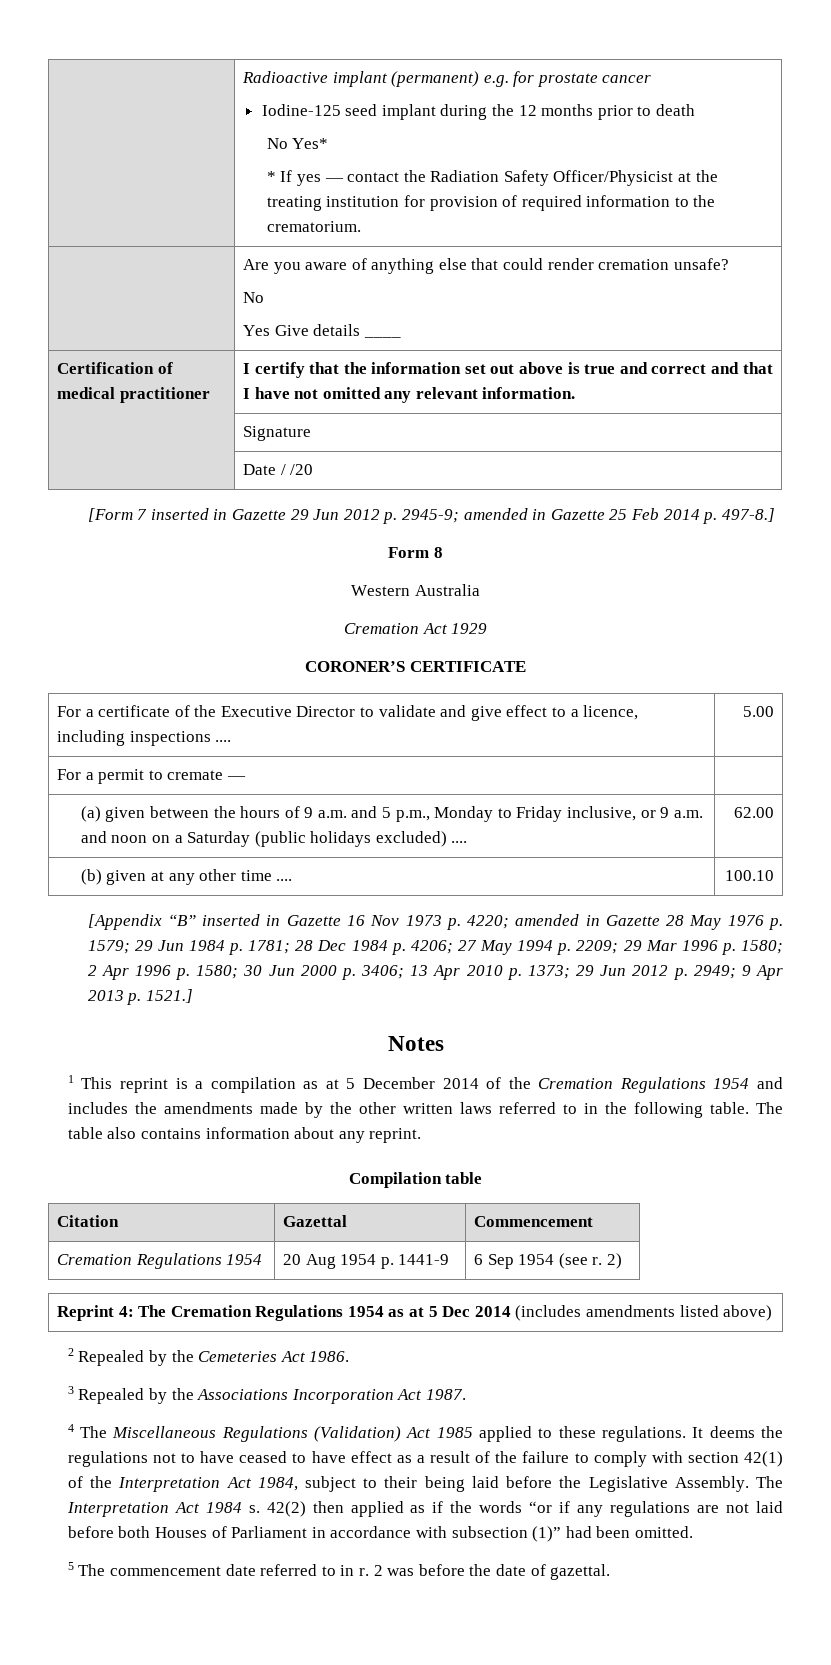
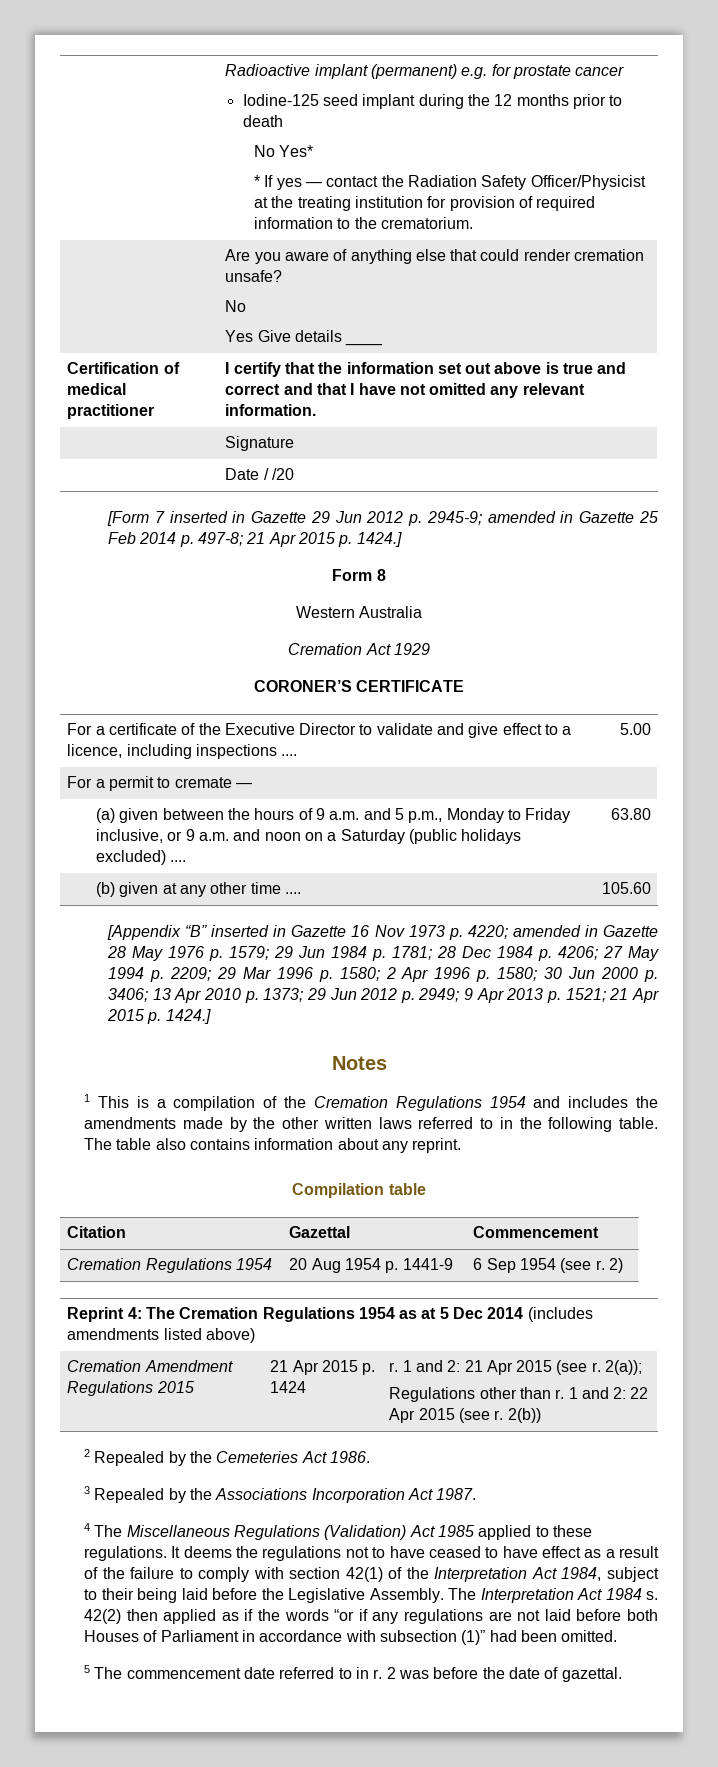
- [Form 7 inserted in Gazette 29 Jun 2012 p. 2945-9; amended in Gazette 25 Feb 2014 p. 497-8.]
+ [Form 7 inserted in Gazette 29 Jun 2012 p. 2945-9; amended in Gazette 25 Feb 2014 p. 497-8; 21 Apr 2015 p. 1424.]
- (a) given between the hours of 9 a.m. and 5 p.m., Monday to Friday inclusive, or 9 a.m. and noon on a Saturday (public holidays excluded) .... | 62.00
+ (a) given between the hours of 9 a.m. and 5 p.m., Monday to Friday inclusive, or 9 a.m. and noon on a Saturday (public holidays excluded) .... | 63.80
- (b) given at any other time .... | 100.10
+ (b) given at any other time .... | 105.60
- 9 Apr 2013 p. 1521.]
+ 9 Apr 2013 p. 1521; 21 Apr 2015 p. 1424.]
- 1 This reprint is a compilation as at 5 December 2014 of the Cremation Regulations 1954 and includes the amendments made by the other written laws referred to in the following table.
+ 1 This is a compilation of the Cremation Regulations 1954 and includes the amendments made by the other written laws referred to in the following table.
+ Cremation Amendment Regulations 2015 | 21 Apr 2015 p. 1424 | r. 1 and 2: 21 Apr 2015 (see r. 2(a));
+ Regulations other than r. 1 and 2: 22 Apr 2015 (see r. 2(b))

